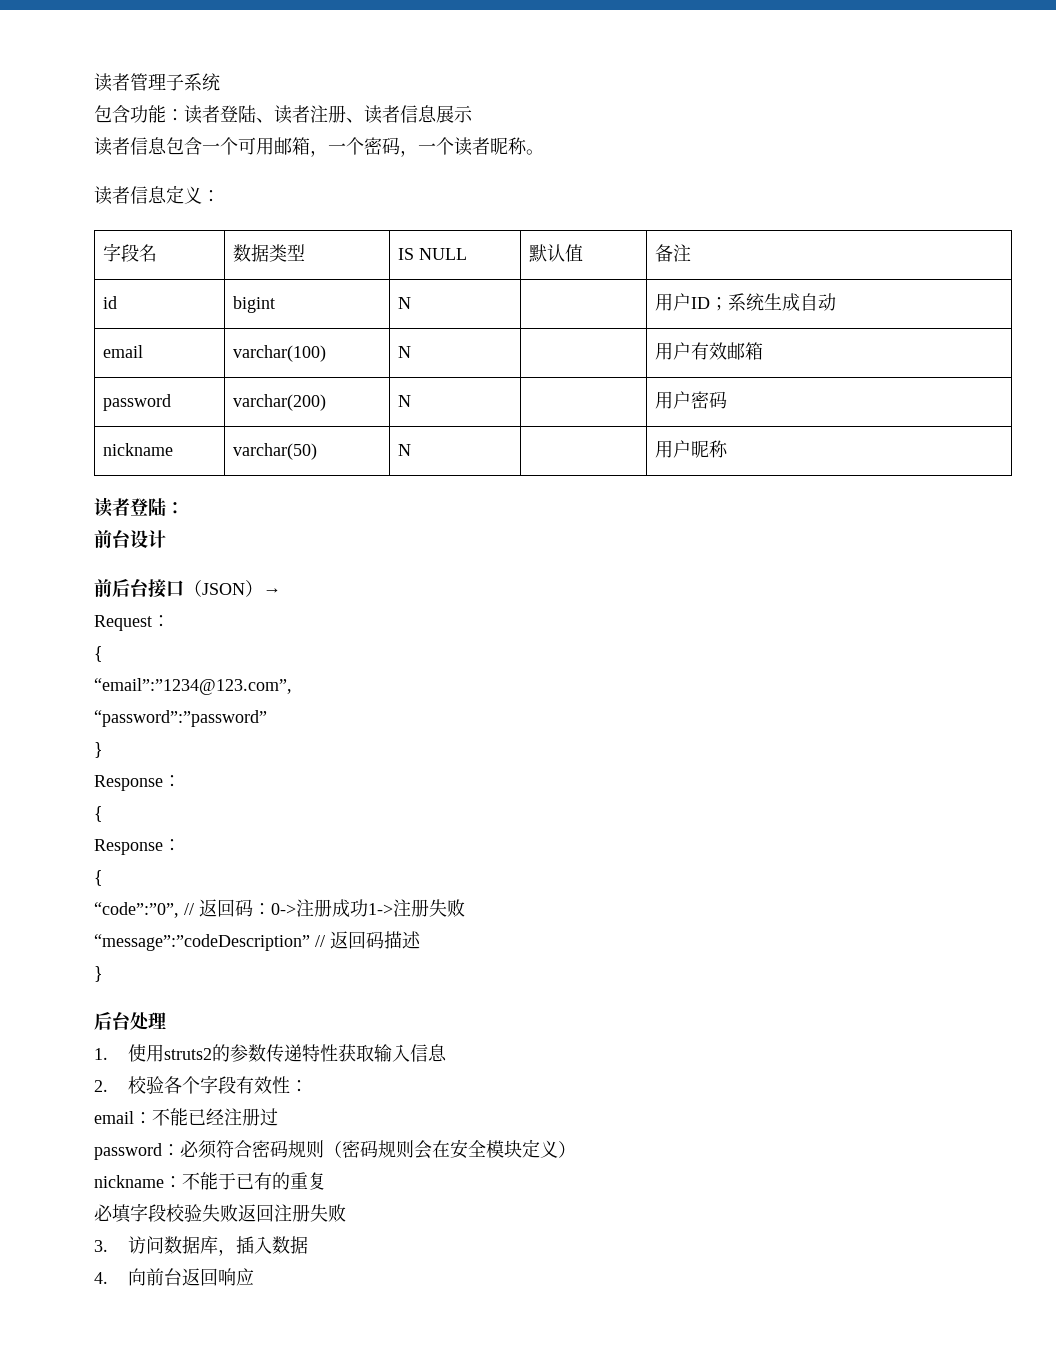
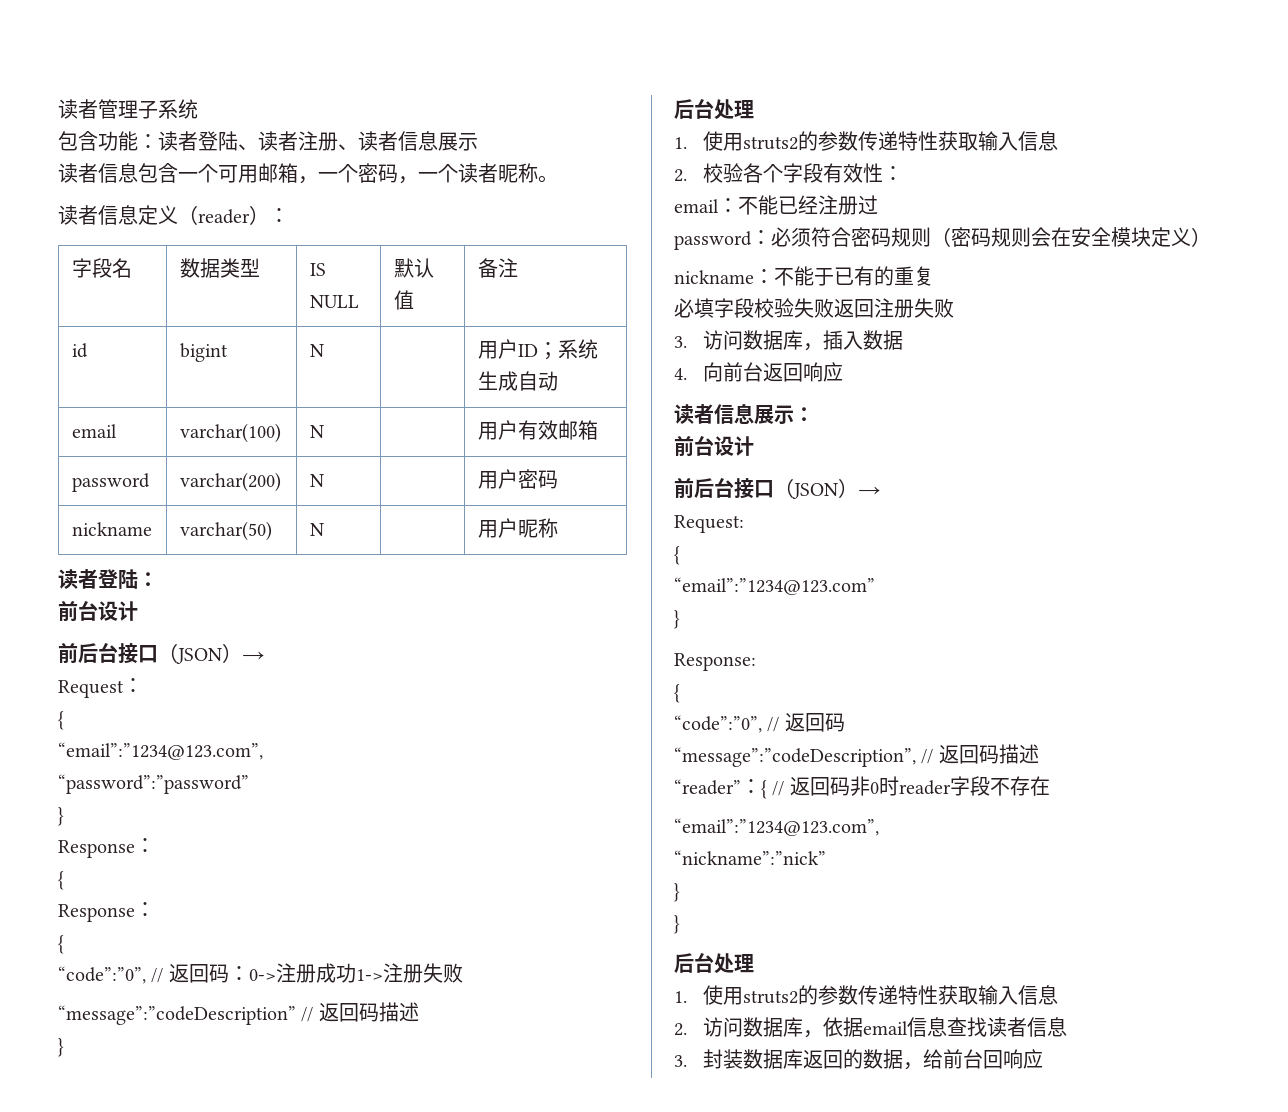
- 读者信息定义：
+ 读者信息定义（reader）：
+ 读者信息展示：
+ 前台设计
+ 前后台接口（JSON）→
+ Request:
+ {
+ “email”:”1234@123.com”
+ }
+ Response:
+ {
+ “code”:”0”, // 返回码
+ “message”:”codeDescription”, // 返回码描述
+ “reader”：{ // 返回码非0时reader字段不存在
+ “email”:”1234@123.com”,
+ “nickname”:”nick”
+ }
+ }
+ 后台处理
+ 1.使用struts2的参数传递特性获取输入信息
+ 2.访问数据库，依据email信息查找读者信息
+ 3.封装数据库返回的数据，给前台回响应

